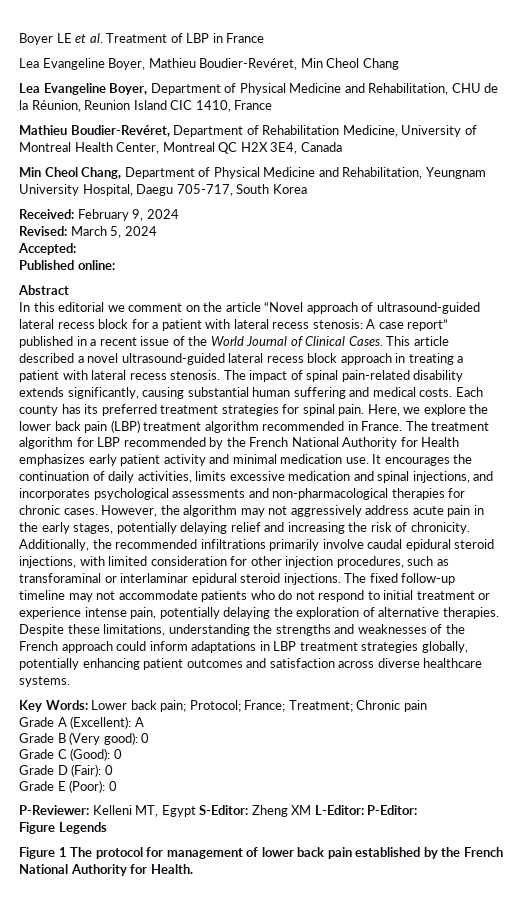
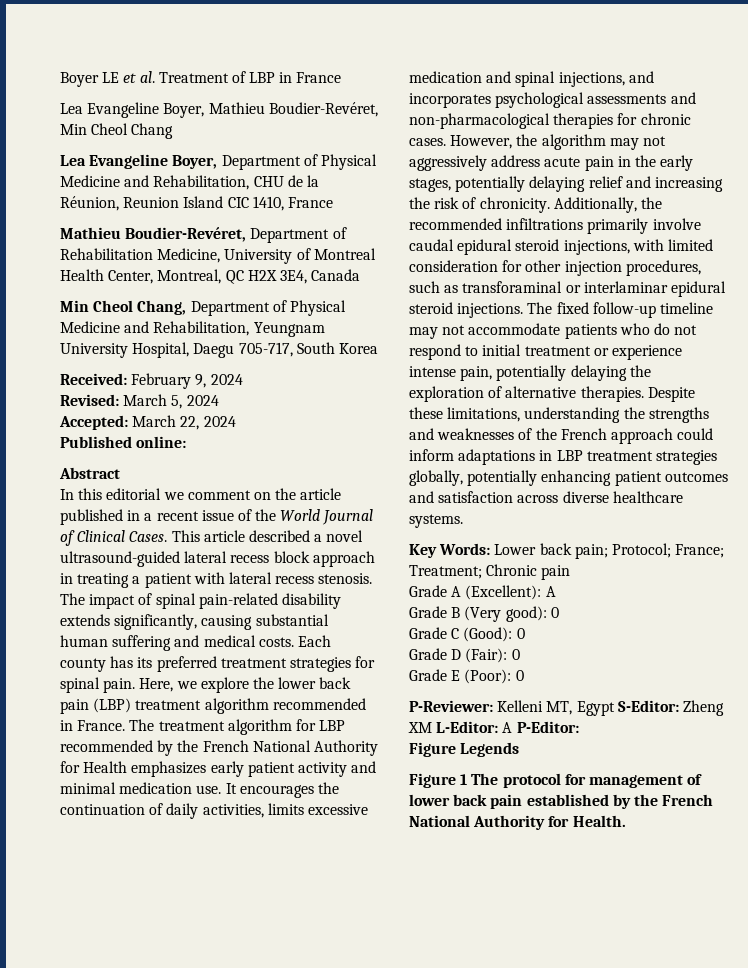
- Mathieu Boudier-Revéret, Department of Rehabilitation Medicine, University of Montreal Health Center, Montreal QC H2X 3E4, Canada
+ Mathieu Boudier-Revéret, Department of Rehabilitation Medicine, University of Montreal Health Center, Montreal, QC H2X 3E4, Canada
- Accepted:
+ Accepted: March 22, 2024
- In this editorial we comment on the article “Novel approach of ultrasound-guided lateral recess block for a patient with lateral recess stenosis: A case report” published in a recent issue of the World Journal of Clinical Cases.
+ In this editorial we comment on the article published in a recent issue of the World Journal of Clinical Cases.
- P-Reviewer: Kelleni MT, Egypt S-Editor: Zheng XM L-Editor: P-Editor:
+ P-Reviewer: Kelleni MT, Egypt S-Editor: Zheng XM L-Editor: A P-Editor:

